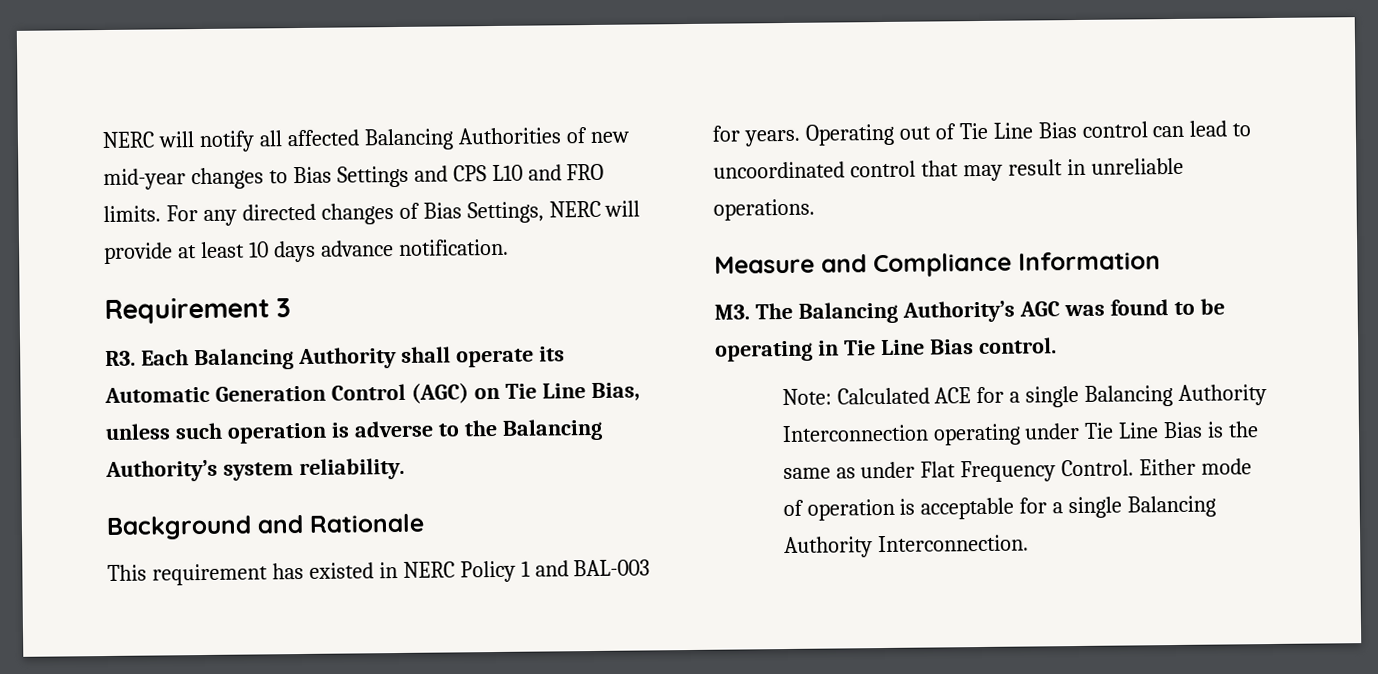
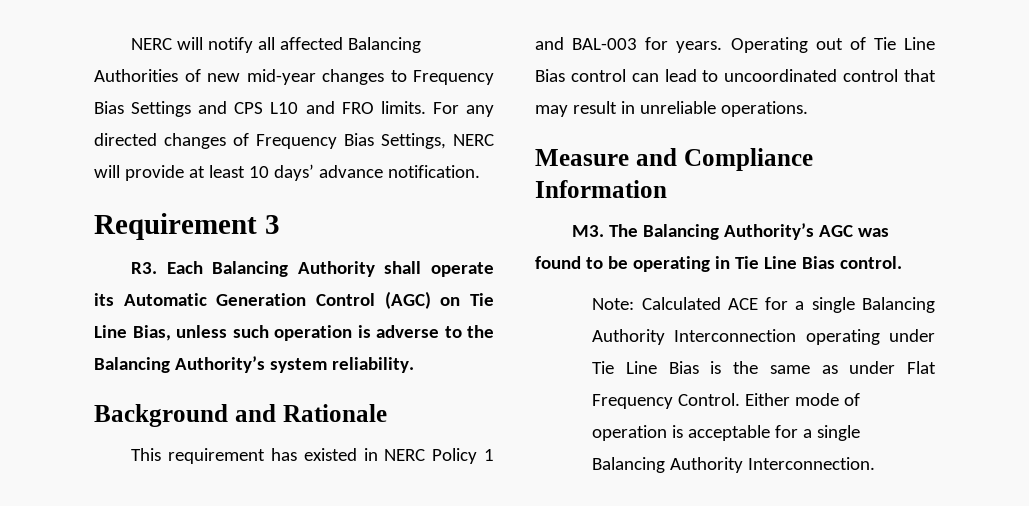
- NERC will notify all affected Balancing Authorities of new mid-year changes to Bias Settings and CPS L10 and FRO limits.
+ NERC will notify all affected Balancing Authorities of new mid-year changes to Frequency Bias Settings and CPS L10 and FRO limits.
- For any directed changes of Bias Settings, NERC will provide at least 10 days advance notification.
+ For any directed changes of Frequency Bias Settings, NERC will provide at least 10 days’ advance notification.

